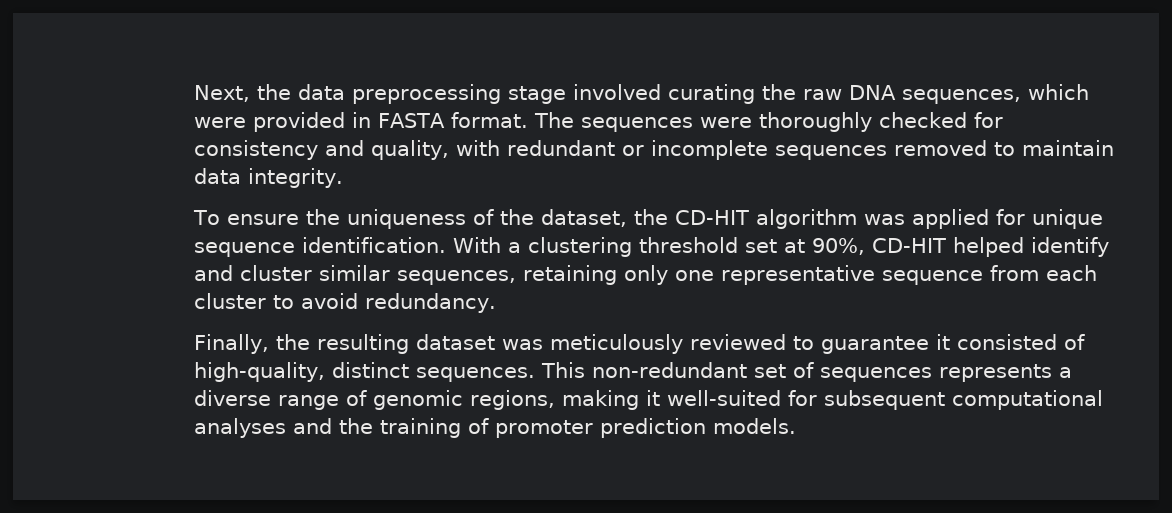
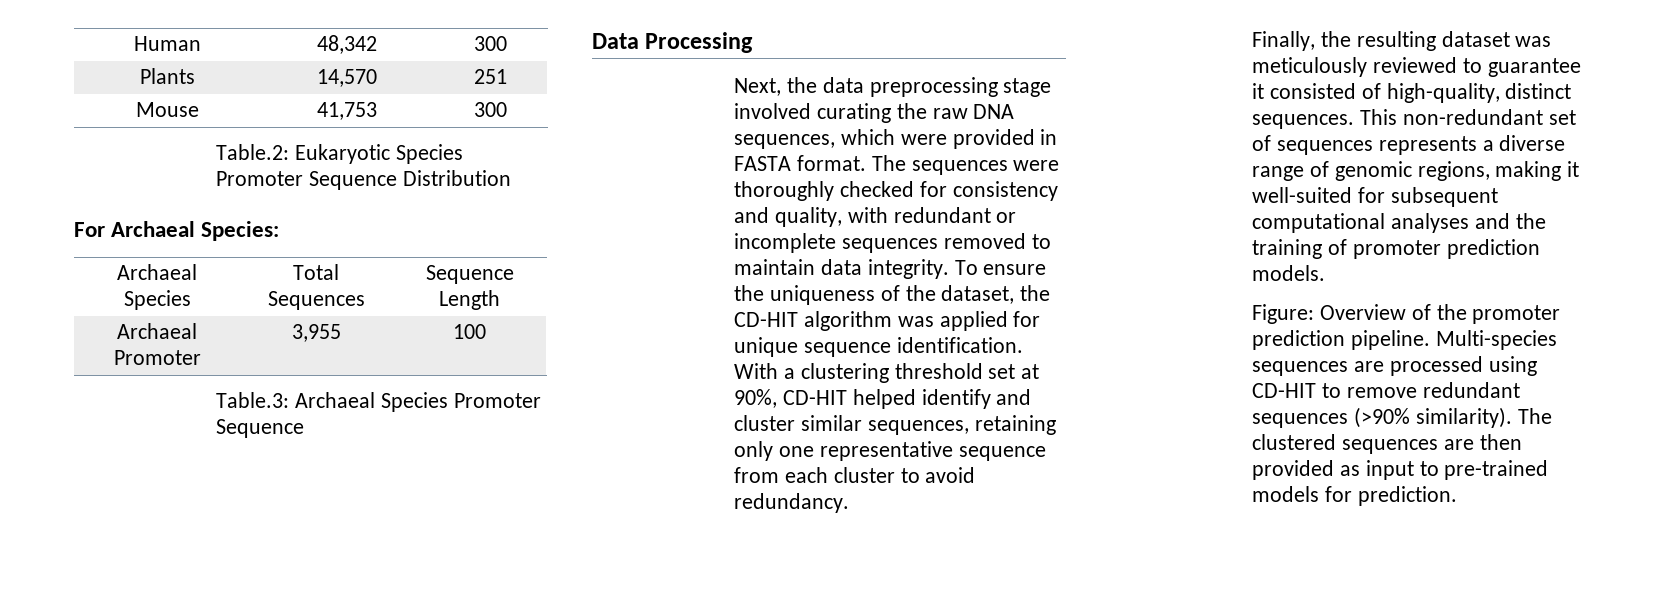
+ Human | 48,342 | 300
+ Plants | 14,570 | 251
+ Mouse | 41,753 | 300
+ Table.2: Eukaryotic Species Promoter Sequence Distribution
+ For Archaeal Species:
+ Archaeal Species | Total Sequences | Sequence Length
+ Archaeal Promoter | 3,955 | 100
+ Table.3: Archaeal Species Promoter Sequence
+ Data Processing
- The sequences were thoroughly checked for consistency and quality, with redundant or incomplete sequences removed to maintain data integrity.
- To ensure the uniqueness of the dataset, the CD-HIT algorithm was applied for unique sequence identification.
+ The sequences were thoroughly checked for consistency and quality, with redundant or incomplete sequences removed to maintain data integrity. To ensure the uniqueness of the dataset, the CD-HIT algorithm was applied for unique sequence identification.
+ Figure: Overview of the promoter prediction pipeline. Multi-species sequences are processed using CD-HIT to remove redundant sequences (>90% similarity). The clustered sequences are then provided as input to pre-trained models for prediction.

